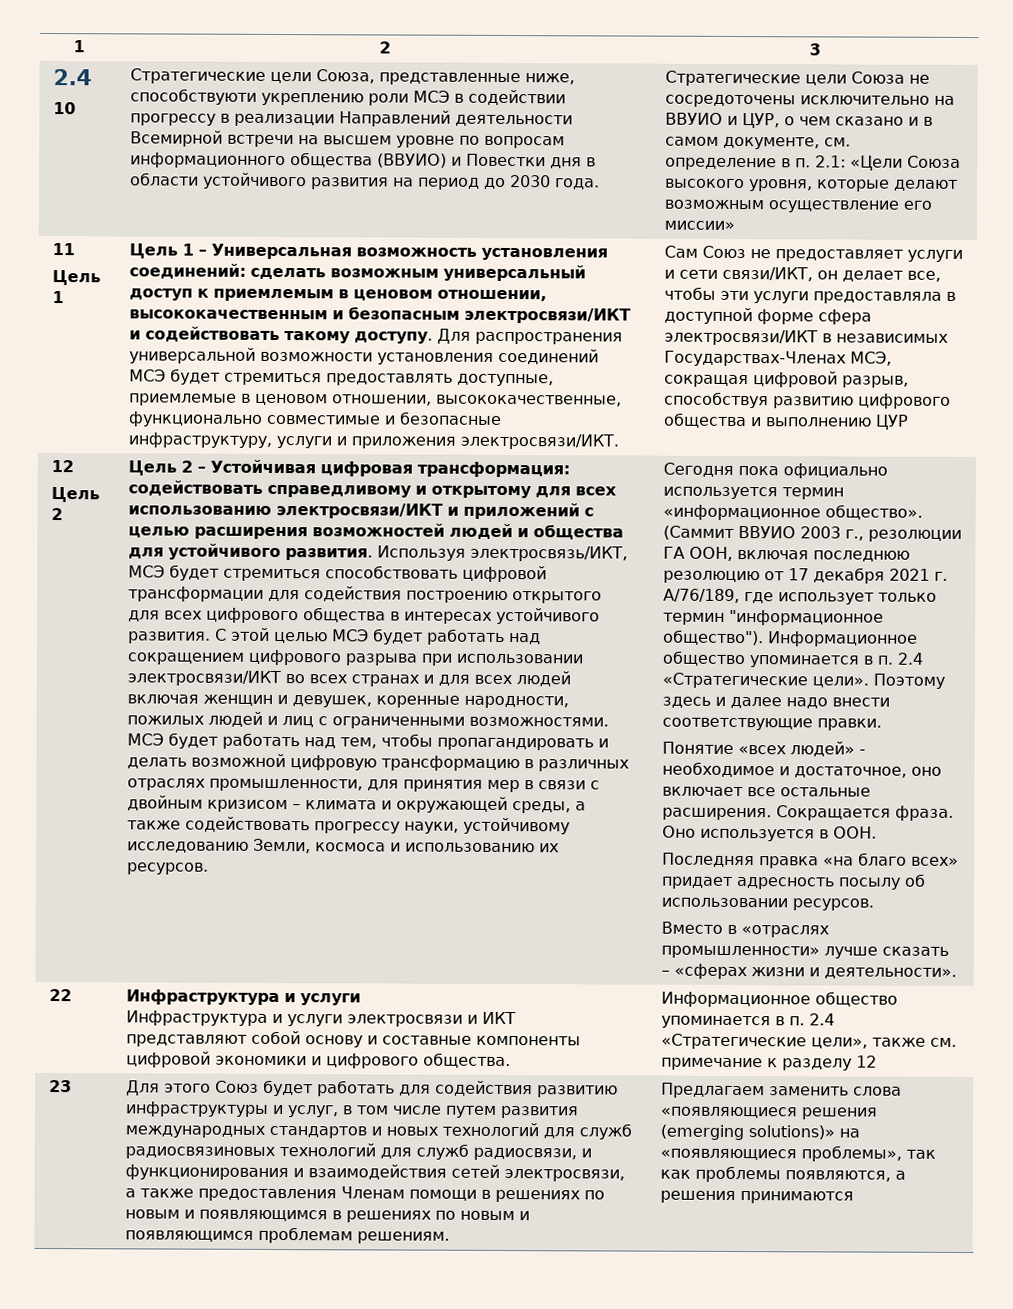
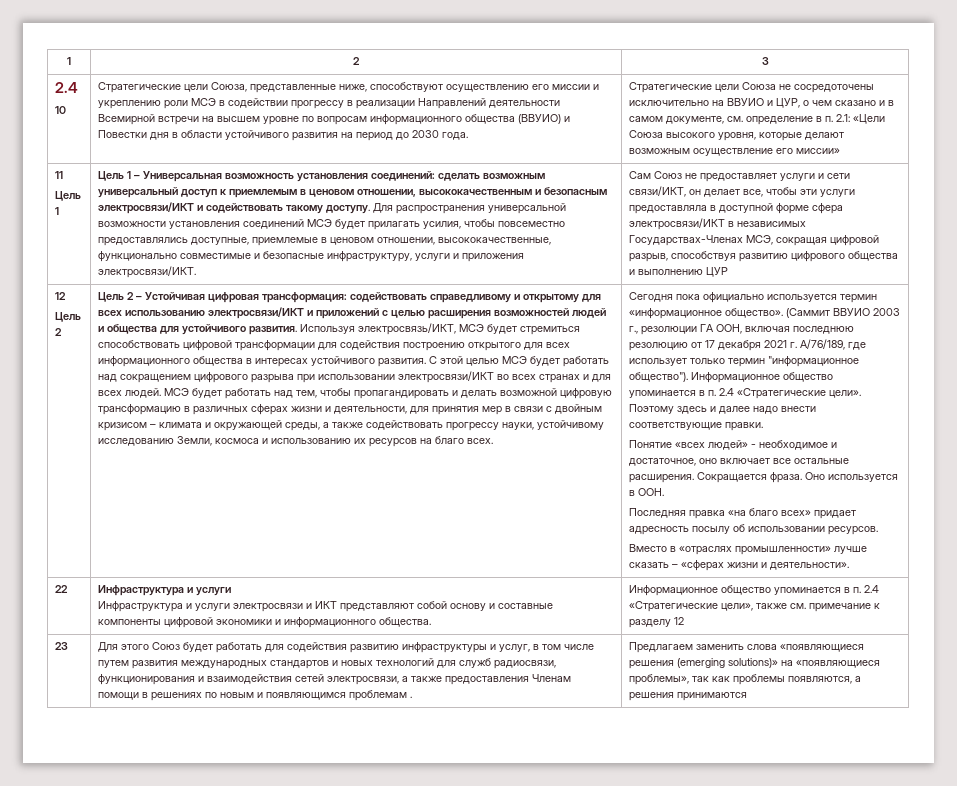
- Стратегические цели Союза, представленные ниже, способствуюти укреплению роли МСЭ в содействии прогрессу в реализации Направлений деятельности Всемирной встречи на высшем уровне по вопросам информационного общества (ВВУИО) и Повестки дня в области устойчивого развития на период до 2030 года.
+ Стратегические цели Союза, представленные ниже, способствуют осуществлению его миссии и укреплению роли МСЭ в содействии прогрессу в реализации Направлений деятельности Всемирной встречи на высшем уровне по вопросам информационного общества (ВВУИО) и Повестки дня в области устойчивого развития на период до 2030 года.
- Для распространения универсальной возможности установления соединений МСЭ будет стремиться предоставлять доступные, приемлемые в ценовом отношении, высококачественные, функционально совместимые и безопасные инфраструктуру, услуги и приложения электросвязи/ИКТ.
+ Для распространения универсальной возможности установления соединений МСЭ будет прилагать усилия, чтобы повсеместно предоставлялись доступные, приемлемые в ценовом отношении, высококачественные, функционально совместимые и безопасные инфраструктуру, услуги и приложения электросвязи/ИКТ.
- Используя электросвязь/ИКТ, МСЭ будет стремиться способствовать цифровой трансформации для содействия построению открытого для всех цифрового общества в интересах устойчивого развития.
+ Используя электросвязь/ИКТ, МСЭ будет стремиться способствовать цифровой трансформации для содействия построению открытого для всех информационного общества в интересах устойчивого развития.
- С этой целью МСЭ будет работать над сокращением цифрового разрыва при использовании электросвязи/ИКТ во всех странах и для всех людей включая женщин и девушек, коренные народности, пожилых людей и лиц с ограниченными возможностями.
+ С этой целью МСЭ будет работать над сокращением цифрового разрыва при использовании электросвязи/ИКТ во всех странах и для всех людей.
- МСЭ будет работать над тем, чтобы пропагандировать и делать возможной цифровую трансформацию в различных отраслях промышленности, для принятия мер в связи с двойным кризисом – климата и окружающей среды, а также содействовать прогрессу науки, устойчивому исследованию Земли, космоса и использованию их ресурсов.
+ МСЭ будет работать над тем, чтобы пропагандировать и делать возможной цифровую трансформацию в различных сферах жизни и деятельности, для принятия мер в связи с двойным кризисом – климата и окружающей среды, а также содействовать прогрессу науки, устойчивому исследованию Земли, космоса и использованию их ресурсов на благо всех.
  22 | Инфраструктура и услуги
- Инфраструктура и услуги электросвязи и ИКТ представляют собой основу и составные компоненты цифровой экономики и цифрового общества. | Информационное общество упоминается в п. 2.4 «Стратегические цели», также см. примечание к разделу 12
+ Инфраструктура и услуги электросвязи и ИКТ представляют собой основу и составные компоненты цифровой экономики и информационного общества. | Информационное общество упоминается в п. 2.4 «Стратегические цели», также см. примечание к разделу 12
- Для этого Союз будет работать для содействия развитию инфраструктуры и услуг, в том числе путем развития международных стандартов и новых технологий для служб радиосвязиновых технологий для служб радиосвязи, и функционирования и взаимодействия сетей электросвязи, а также предоставления Членам помощи в решениях по новым и появляющимся в решениях по новым и появляющимся проблемам решениям.
+ Для этого Союз будет работать для содействия развитию инфраструктуры и услуг, в том числе путем развития международных стандартов и новых технологий для служб радиосвязи, функционирования и взаимодействия сетей электросвязи, а также предоставления Членам помощи в решениях по новым и появляющимся проблемам .

